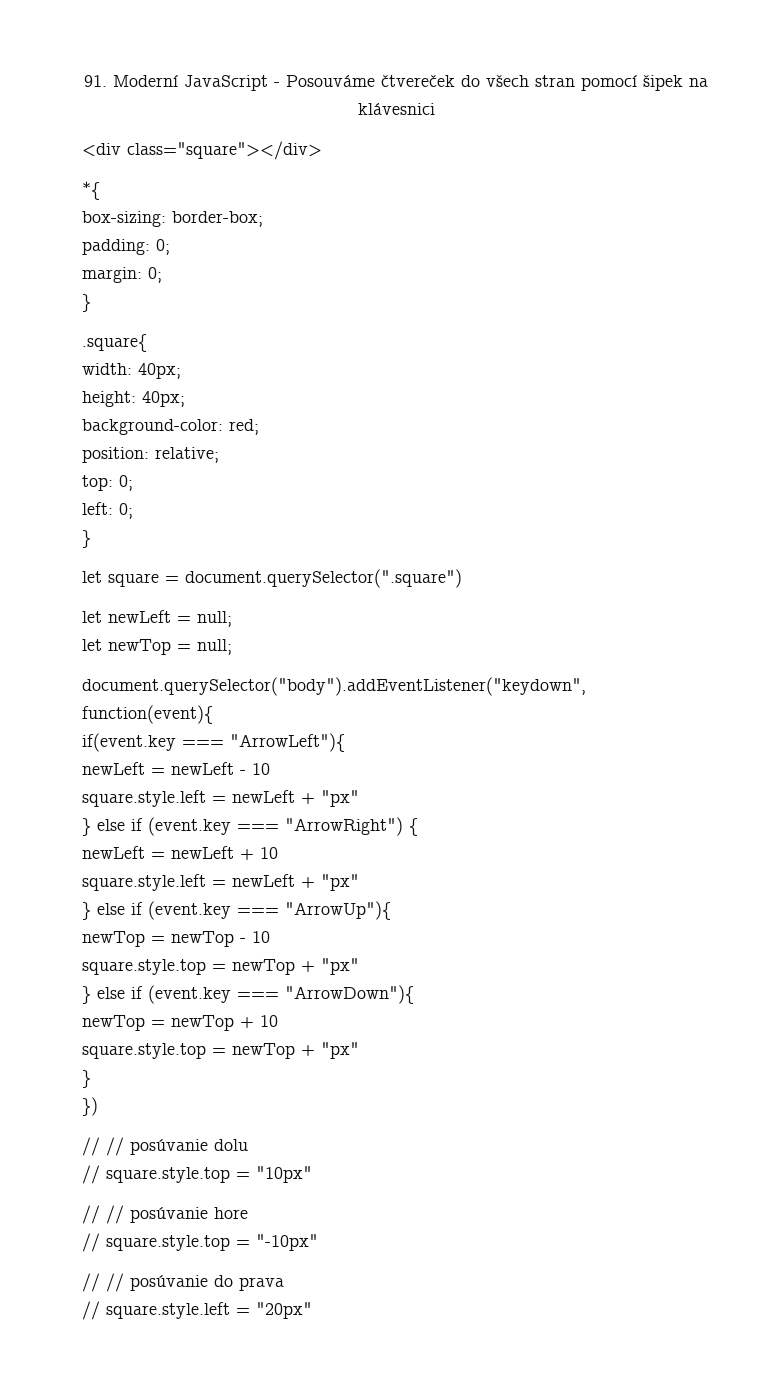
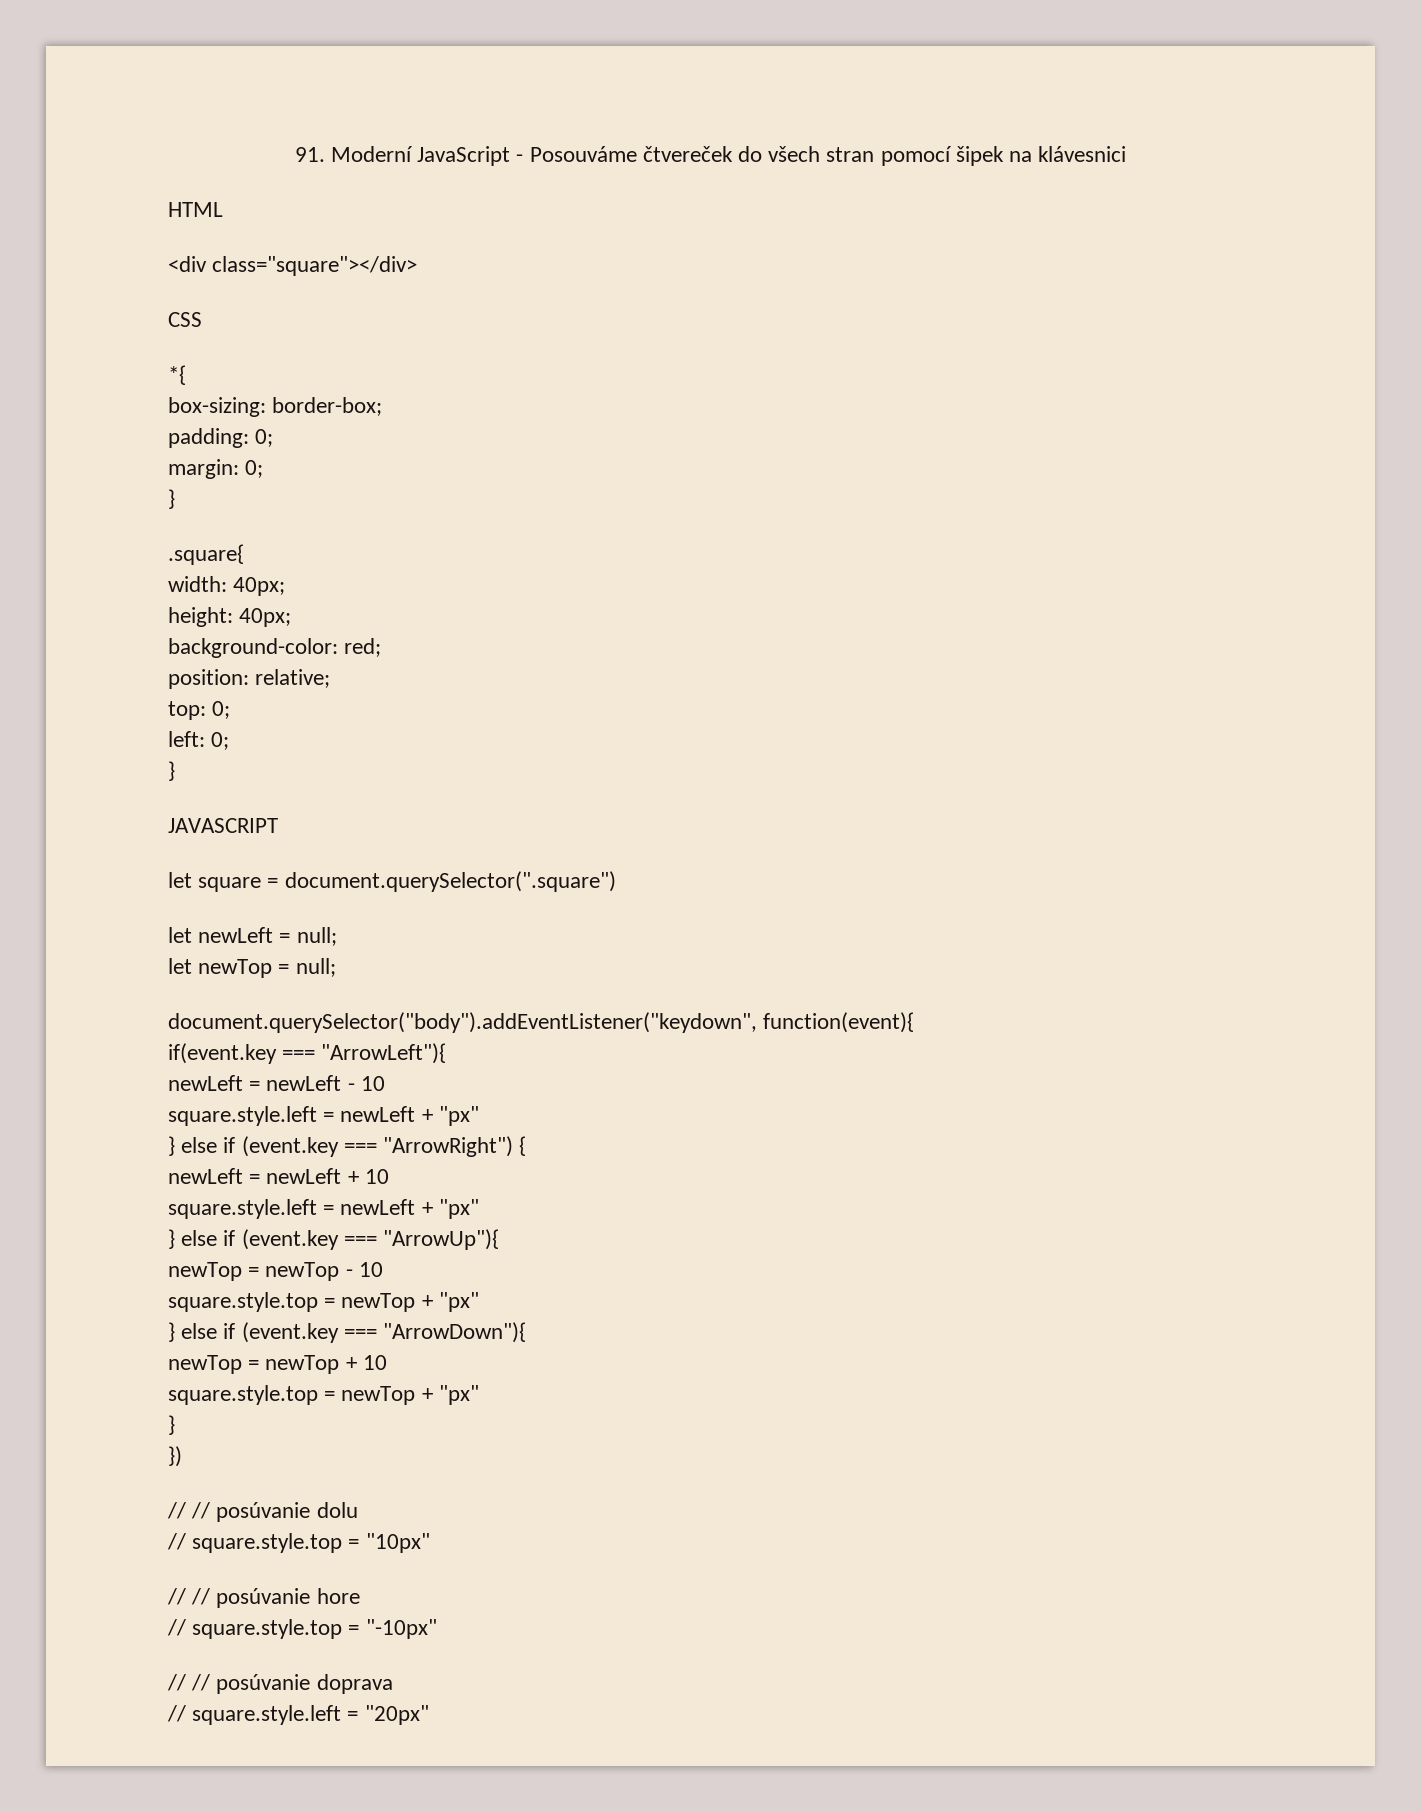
+ HTML
+ CSS
+ JAVASCRIPT
- // // posúvanie do prava
+ // // posúvanie doprava

